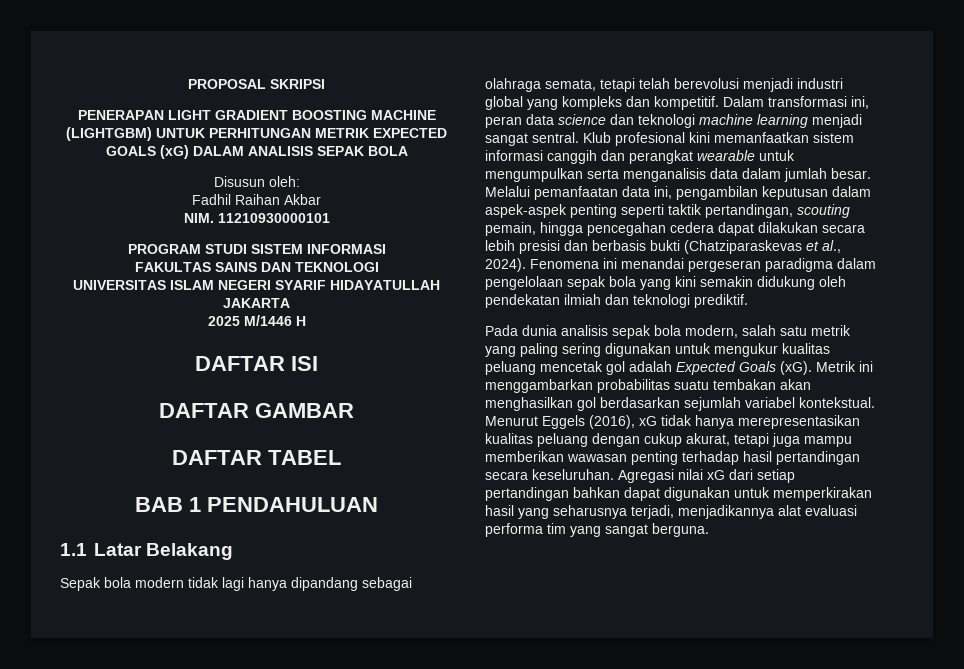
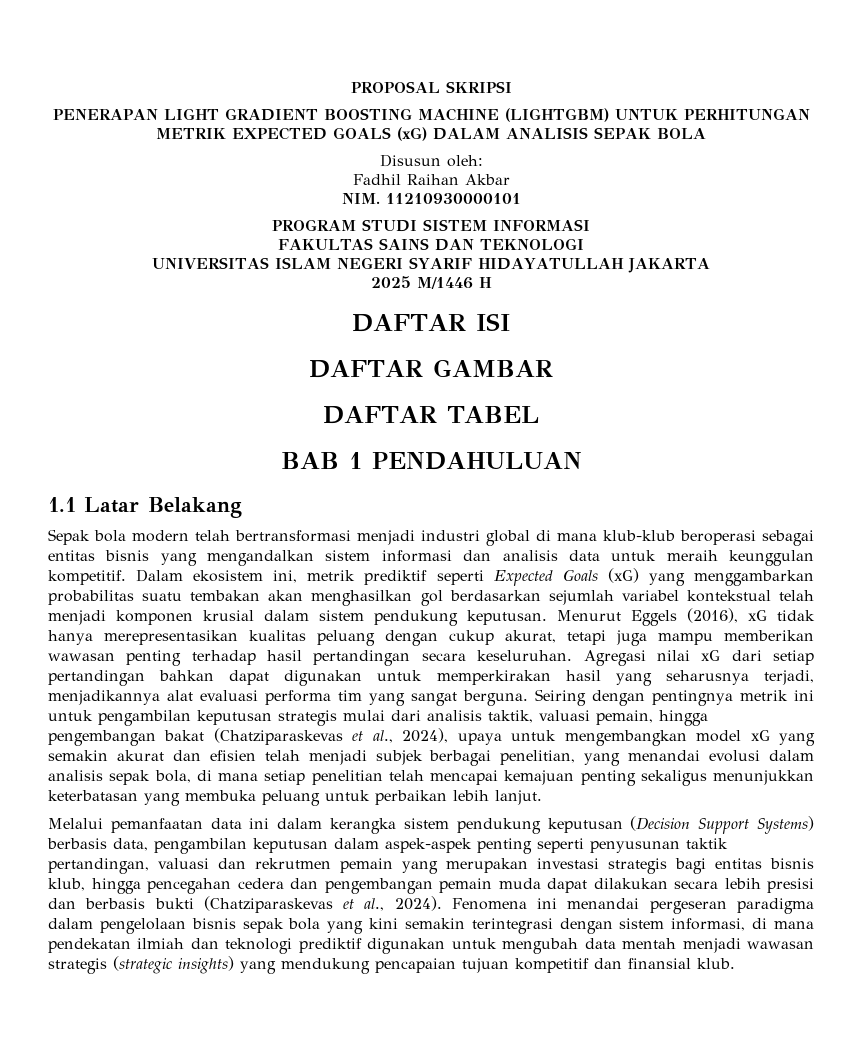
- Sepak bola modern tidak lagi hanya dipandang sebagai olahraga semata, tetapi telah berevolusi menjadi industri global yang kompleks dan kompetitif. Dalam transformasi ini, peran data science dan teknologi machine learning menjadi sangat sentral. Klub profesional kini memanfaatkan sistem informasi canggih dan perangkat wearable untuk mengumpulkan serta menganalisis data dalam jumlah besar. Melalui pemanfaatan data ini, pengambilan keputusan dalam aspek-aspek penting seperti taktik pertandingan, scouting pemain, hingga pencegahan cedera dapat dilakukan secara lebih presisi dan berbasis bukti (Chatziparaskevas et al., 2024). Fenomena ini menandai pergeseran paradigma dalam pengelolaan sepak bola yang kini semakin didukung oleh pendekatan ilmiah dan teknologi prediktif.
- Pada dunia analisis sepak bola modern, salah satu metrik yang paling sering digunakan untuk mengukur kualitas peluang mencetak gol adalah Expected Goals (xG). Metrik ini menggambarkan probabilitas suatu tembakan akan menghasilkan gol berdasarkan sejumlah variabel kontekstual.
+ Sepak bola modern telah bertransformasi menjadi industri global di mana klub-klub beroperasi sebagai entitas bisnis yang mengandalkan sistem informasi dan analisis data untuk meraih keunggulan kompetitif. Dalam ekosistem ini, metrik prediktif seperti Expected Goals (xG) yang menggambarkan probabilitas suatu tembakan akan menghasilkan gol berdasarkan sejumlah variabel kontekstual telah menjadi komponen krusial dalam sistem pendukung keputusan.
+ Seiring dengan pentingnya metrik ini untuk pengambilan keputusan strategis mulai dari analisis taktik, valuasi pemain, hingga pengembangan bakat (Chatziparaskevas et al., 2024), upaya untuk mengembangkan model xG yang semakin akurat dan efisien telah menjadi subjek berbagai penelitian, yang menandai evolusi dalam analisis sepak bola, di mana setiap penelitian telah mencapai kemajuan penting sekaligus menunjukkan keterbatasan yang membuka peluang untuk perbaikan lebih lanjut.
+ Melalui pemanfaatan data ini dalam kerangka sistem pendukung keputusan (Decision Support Systems) berbasis data, pengambilan keputusan dalam aspek-aspek penting seperti penyusunan taktik pertandingan, valuasi dan rekrutmen pemain yang merupakan investasi strategis bagi entitas bisnis klub, hingga pencegahan cedera dan pengembangan pemain muda dapat dilakukan secara lebih presisi dan berbasis bukti (Chatziparaskevas et al., 2024). Fenomena ini menandai pergeseran paradigma dalam pengelolaan bisnis sepak bola yang kini semakin terintegrasi dengan sistem informasi, di mana pendekatan ilmiah dan teknologi prediktif digunakan untuk mengubah data mentah menjadi wawasan strategis (strategic insights) yang mendukung pencapaian tujuan kompetitif dan finansial klub.

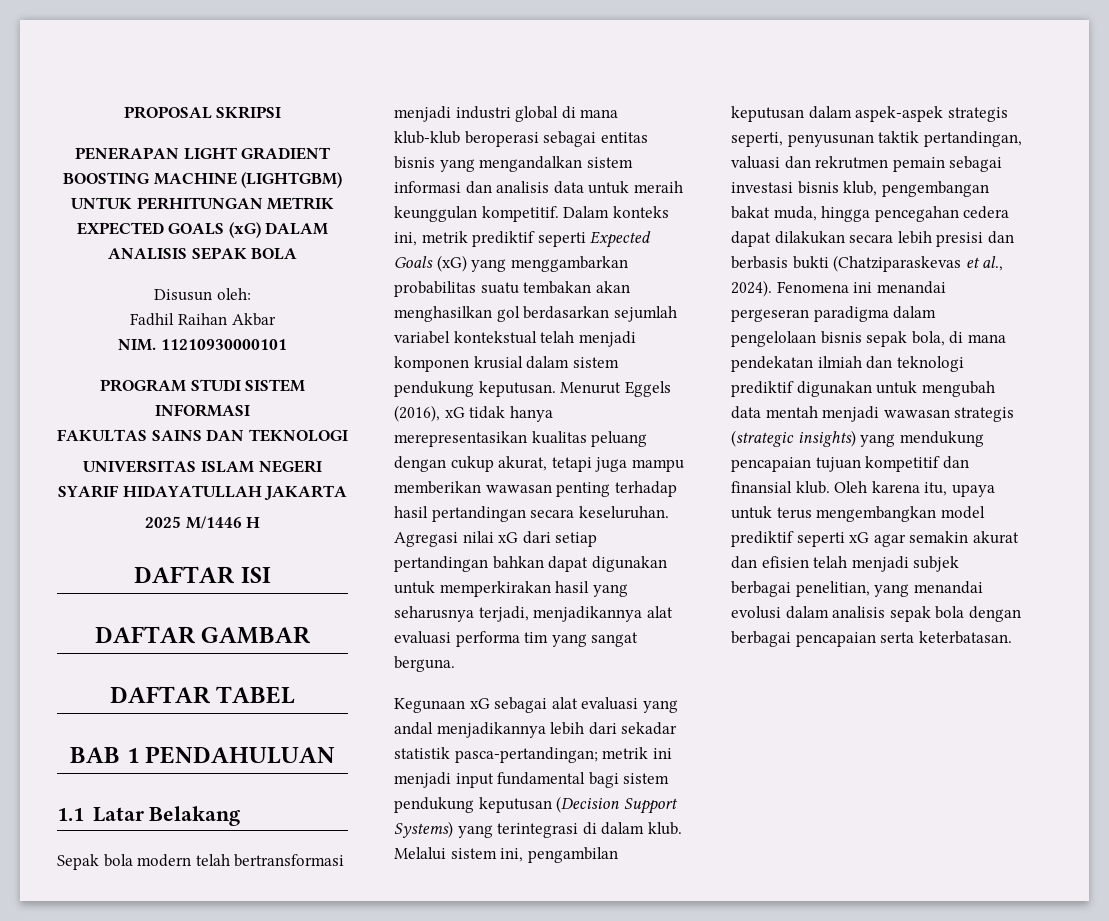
- Dalam ekosistem ini, metrik prediktif seperti Expected Goals (xG) yang menggambarkan probabilitas suatu tembakan akan menghasilkan gol berdasarkan sejumlah variabel kontekstual telah menjadi komponen krusial dalam sistem pendukung keputusan.
+ Dalam konteks ini, metrik prediktif seperti Expected Goals (xG) yang menggambarkan probabilitas suatu tembakan akan menghasilkan gol berdasarkan sejumlah variabel kontekstual telah menjadi komponen krusial dalam sistem pendukung keputusan.
- Agregasi nilai xG dari setiap pertandingan bahkan dapat digunakan untuk memperkirakan hasil yang seharusnya terjadi, menjadikannya alat evaluasi performa tim yang sangat berguna. Seiring dengan pentingnya metrik ini untuk pengambilan keputusan strategis mulai dari analisis taktik, valuasi pemain, hingga pengembangan bakat (Chatziparaskevas et al., 2024), upaya untuk mengembangkan model xG yang semakin akurat dan efisien telah menjadi subjek berbagai penelitian, yang menandai evolusi dalam analisis sepak bola, di mana setiap penelitian telah mencapai kemajuan penting sekaligus menunjukkan keterbatasan yang membuka peluang untuk perbaikan lebih lanjut.
- Melalui pemanfaatan data ini dalam kerangka sistem pendukung keputusan (Decision Support Systems) berbasis data, pengambilan keputusan dalam aspek-aspek penting seperti penyusunan taktik pertandingan, valuasi dan rekrutmen pemain yang merupakan investasi strategis bagi entitas bisnis klub, hingga pencegahan cedera dan pengembangan pemain muda dapat dilakukan secara lebih presisi dan berbasis bukti (Chatziparaskevas et al., 2024).
+ Agregasi nilai xG dari setiap pertandingan bahkan dapat digunakan untuk memperkirakan hasil yang seharusnya terjadi, menjadikannya alat evaluasi performa tim yang sangat berguna.
+ Kegunaan xG sebagai alat evaluasi yang andal menjadikannya lebih dari sekadar statistik pasca-pertandingan; metrik ini menjadi input fundamental bagi sistem pendukung keputusan (Decision Support Systems) yang terintegrasi di dalam klub. Melalui sistem ini, pengambilan keputusan dalam aspek-aspek strategis seperti, penyusunan taktik pertandingan, valuasi dan rekrutmen pemain sebagai investasi bisnis klub, pengembangan bakat muda, hingga pencegahan cedera dapat dilakukan secara lebih presisi dan berbasis bukti (Chatziparaskevas et al., 2024).
- Fenomena ini menandai pergeseran paradigma dalam pengelolaan bisnis sepak bola yang kini semakin terintegrasi dengan sistem informasi, di mana pendekatan ilmiah dan teknologi prediktif digunakan untuk mengubah data mentah menjadi wawasan strategis (strategic insights) yang mendukung pencapaian tujuan kompetitif dan finansial klub.
+ Fenomena ini menandai pergeseran paradigma dalam pengelolaan bisnis sepak bola, di mana pendekatan ilmiah dan teknologi prediktif digunakan untuk mengubah data mentah menjadi wawasan strategis (strategic insights) yang mendukung pencapaian tujuan kompetitif dan finansial klub.
+ Oleh karena itu, upaya untuk terus mengembangkan model prediktif seperti xG agar semakin akurat dan efisien telah menjadi subjek berbagai penelitian, yang menandai evolusi dalam analisis sepak bola dengan berbagai pencapaian serta keterbatasan.

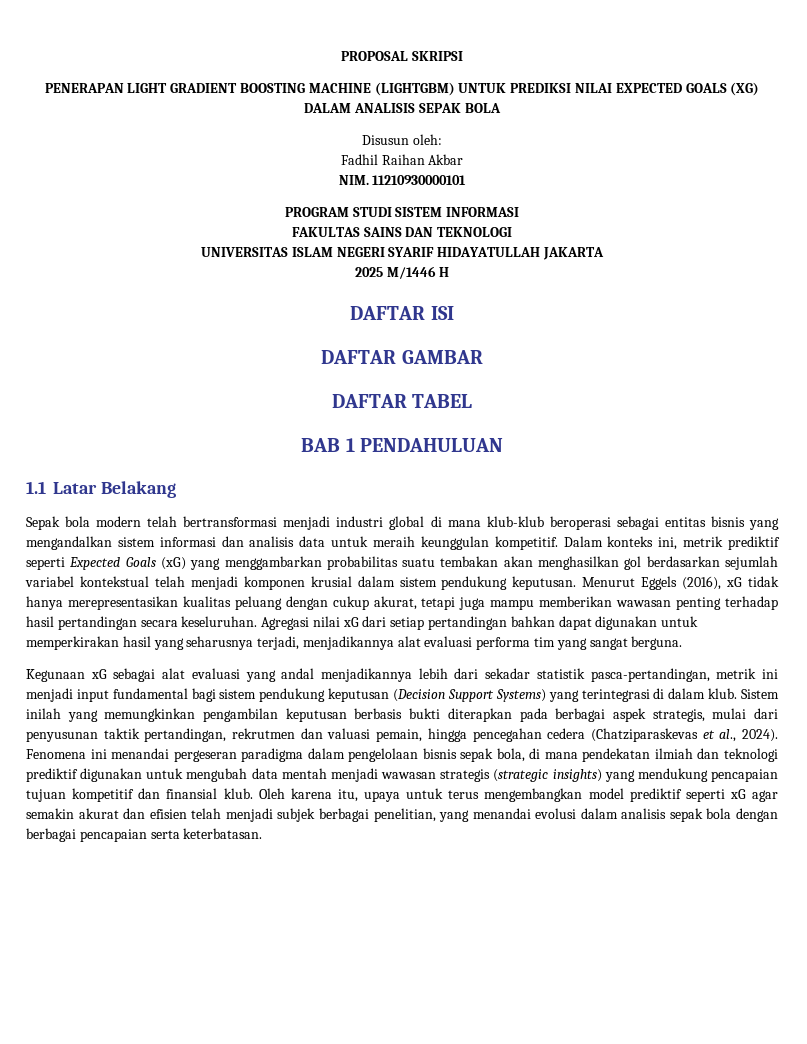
- PENERAPAN LIGHT GRADIENT BOOSTING MACHINE (LIGHTGBM) UNTUK PERHITUNGAN METRIK EXPECTED GOALS (xG) DALAM ANALISIS SEPAK BOLA
+ PENERAPAN LIGHT GRADIENT BOOSTING MACHINE (LIGHTGBM) UNTUK PREDIKSI NILAI EXPECTED GOALS (XG) DALAM ANALISIS SEPAK BOLA
- Kegunaan xG sebagai alat evaluasi yang andal menjadikannya lebih dari sekadar statistik pasca-pertandingan; metrik ini menjadi input fundamental bagi sistem pendukung keputusan (Decision Support Systems) yang terintegrasi di dalam klub.
+ Kegunaan xG sebagai alat evaluasi yang andal menjadikannya lebih dari sekadar statistik pasca-pertandingan, metrik ini menjadi input fundamental bagi sistem pendukung keputusan (Decision Support Systems) yang terintegrasi di dalam klub.
- Melalui sistem ini, pengambilan keputusan dalam aspek-aspek strategis seperti, penyusunan taktik pertandingan, valuasi dan rekrutmen pemain sebagai investasi bisnis klub, pengembangan bakat muda, hingga pencegahan cedera dapat dilakukan secara lebih presisi dan berbasis bukti (Chatziparaskevas et al., 2024).
+ Sistem inilah yang memungkinkan pengambilan keputusan berbasis bukti diterapkan pada berbagai aspek strategis, mulai dari penyusunan taktik pertandingan, rekrutmen dan valuasi pemain, hingga pencegahan cedera (Chatziparaskevas et al., 2024).

